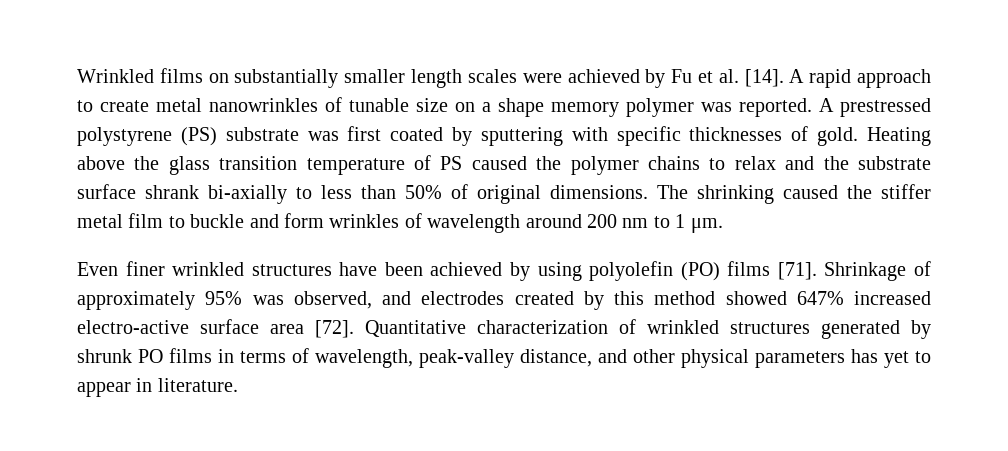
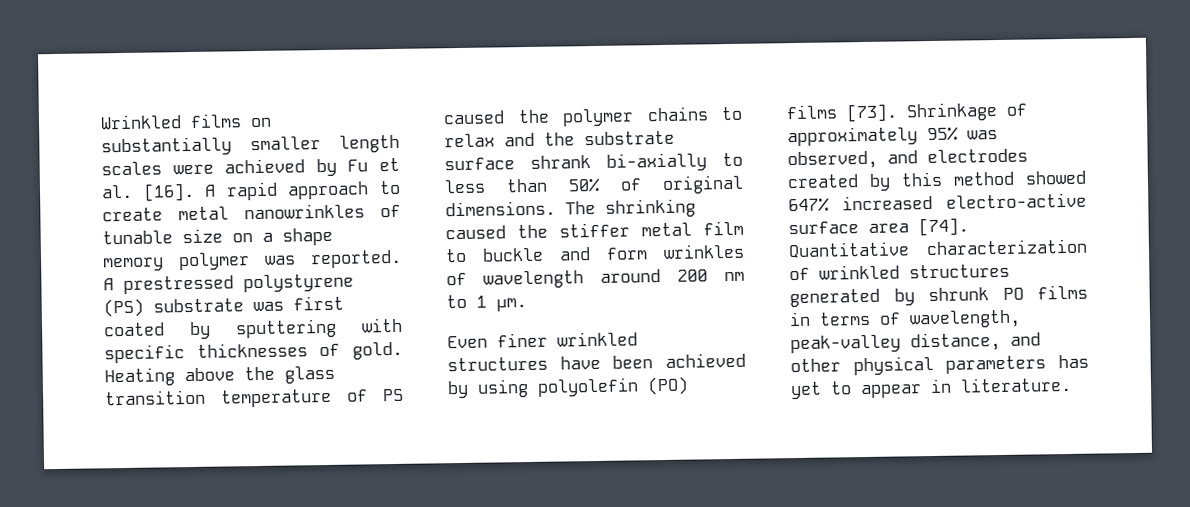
- Wrinkled films on substantially smaller length scales were achieved by Fu et al. [14].
+ Wrinkled films on substantially smaller length scales were achieved by Fu et al. [16].
- Even finer wrinkled structures have been achieved by using polyolefin (PO) films [71].
+ Even finer wrinkled structures have been achieved by using polyolefin (PO) films [73].
- Shrinkage of approximately 95% was observed, and electrodes created by this method showed 647% increased electro-active surface area [72].
+ Shrinkage of approximately 95% was observed, and electrodes created by this method showed 647% increased electro-active surface area [74].

